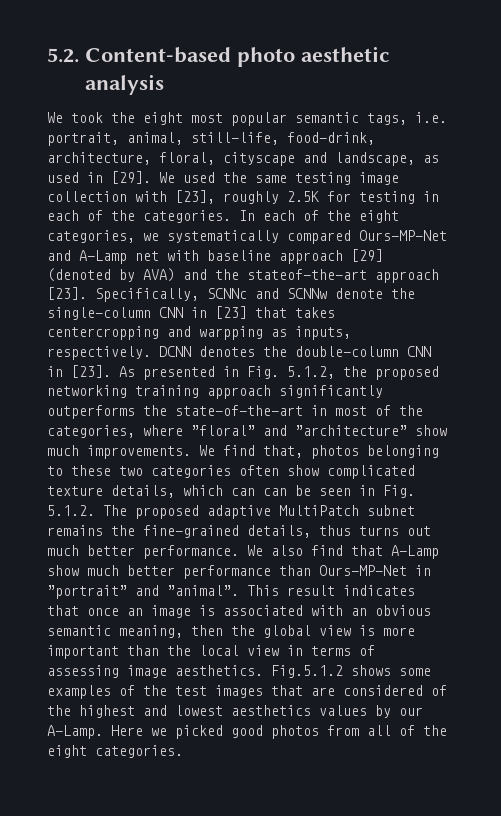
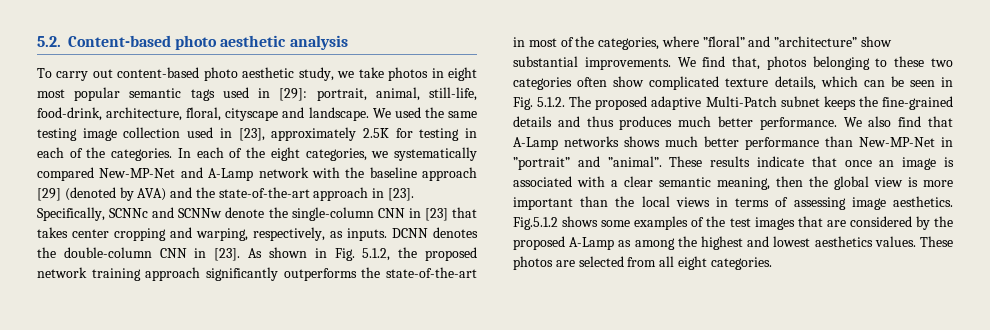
- We took the eight most popular semantic tags, i.e. portrait, animal, still-life, food-drink, architecture, floral, cityscape and landscape, as used in [29].
+ To carry out content-based photo aesthetic study, we take photos in eight most popular semantic tags used in [29]: portrait, animal, still-life, food-drink, architecture, floral, cityscape and landscape.
- We used the same testing image collection with [23], roughly 2.5K for testing in each of the categories.
+ We used the same testing image collection used in [23], approximately 2.5K for testing in each of the categories.
- In each of the eight categories, we systematically compared Ours-MP-Net and A-Lamp net with baseline approach [29] (denoted by AVA) and the stateof-the-art approach [23].
+ In each of the eight categories, we systematically compared New-MP-Net and A-Lamp network with the baseline approach [29] (denoted by AVA) and the state-of-the-art approach in [23].
- Specifically, SCNNc and SCNNw denote the single-column CNN in [23] that takes centercropping and warpping as inputs, respectively.
+ Specifically, SCNNc and SCNNw denote the single-column CNN in [23] that takes center cropping and warping, respectively, as inputs.
- As presented in Fig. 5.1.2, the proposed networking training approach significantly outperforms the state-of-the-art in most of the categories, where ”floral” and ”architecture” show much improvements.
+ As shown in Fig. 5.1.2, the proposed network training approach significantly outperforms the state-of-the-art in most of the categories, where ”floral” and ”architecture” show substantial improvements.
- We find that, photos belonging to these two categories often show complicated texture details, which can can be seen in Fig. 5.1.2. The proposed adaptive MultiPatch subnet remains the fine-grained details, thus turns out much better performance.
+ We find that, photos belonging to these two categories often show complicated texture details, which can be seen in Fig. 5.1.2. The proposed adaptive Multi-Patch subnet keeps the fine-grained details and thus produces much better performance.
- We also find that A-Lamp show much better performance than Ours-MP-Net in ”portrait” and ”animal”.
+ We also find that A-Lamp networks shows much better performance than New-MP-Net in ”portrait” and ”animal”.
- This result indicates that once an image is associated with an obvious semantic meaning, then the global view is more important than the local view in terms of assessing image aesthetics.
+ These results indicate that once an image is associated with a clear semantic meaning, then the global view is more important than the local views in terms of assessing image aesthetics.
- Fig.5.1.2 shows some examples of the test images that are considered of the highest and lowest aesthetics values by our A-Lamp. Here we picked good photos from all of the eight categories.
+ Fig.5.1.2 shows some examples of the test images that are considered by the proposed A-Lamp as among the highest and lowest aesthetics values. These photos are selected from all eight categories.

